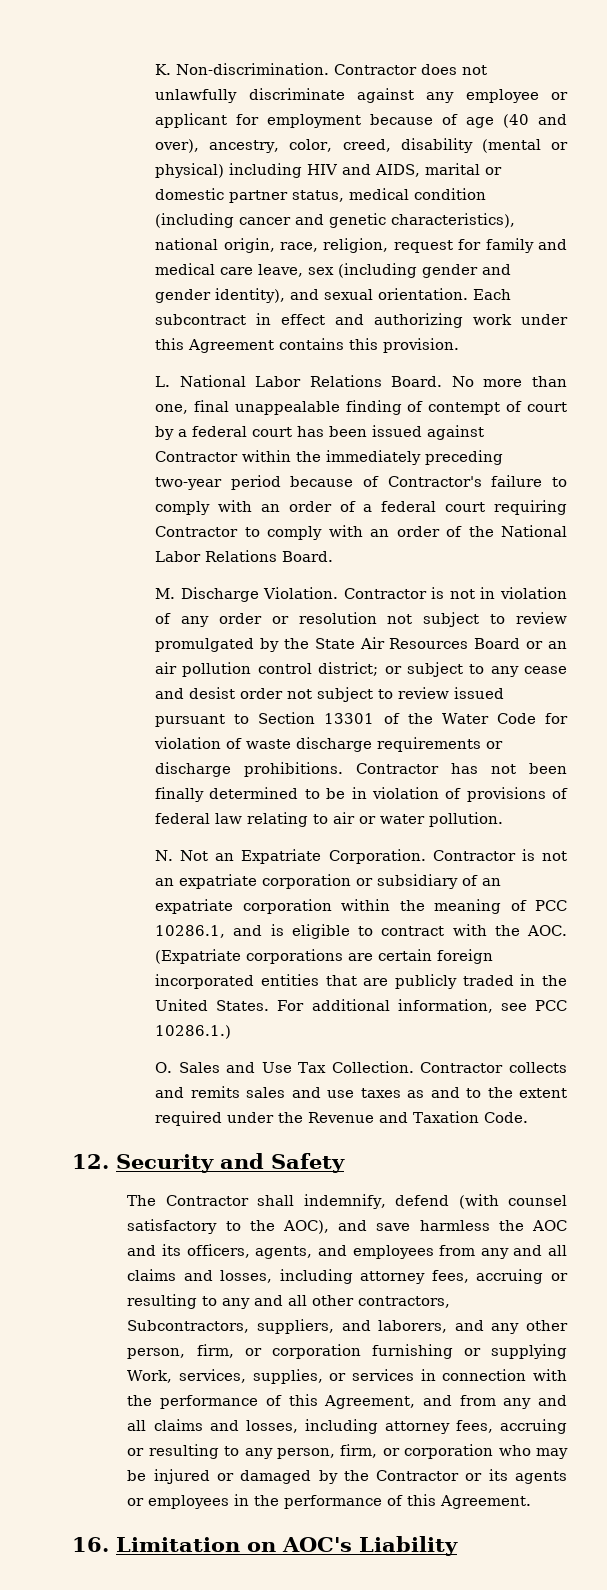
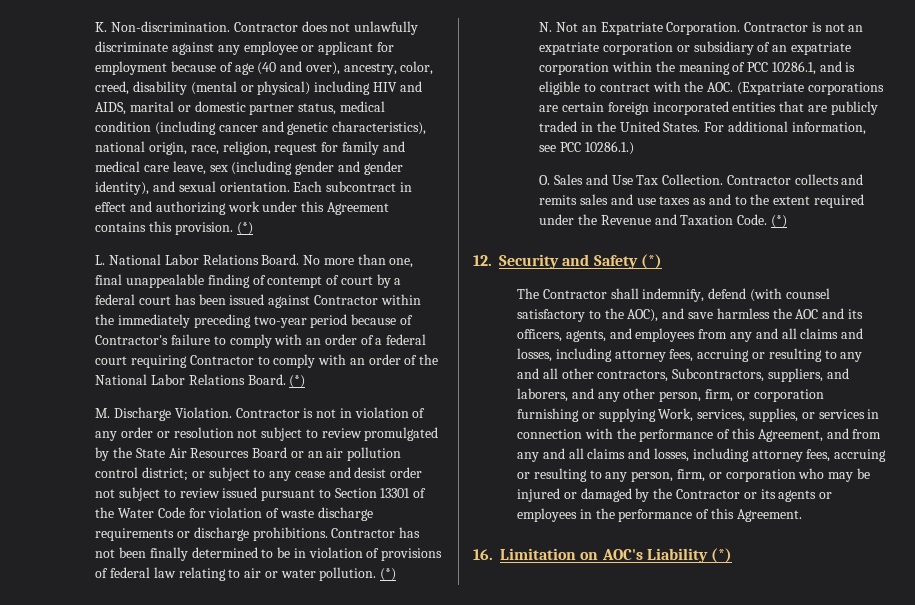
- Each subcontract in effect and authorizing work under this Agreement contains this provision.
+ Each subcontract in effect and authorizing work under this Agreement contains this provision. (*)
- No more than one, final unappealable finding of contempt of court by a federal court has been issued against Contractor within the immediately preceding two-year period because of Contractor's failure to comply with an order of a federal court requiring Contractor to comply with an order of the National Labor Relations Board.
+ No more than one, final unappealable finding of contempt of court by a federal court has been issued against Contractor within the immediately preceding two-year period because of Contractor's failure to comply with an order of a federal court requiring Contractor to comply with an order of the National Labor Relations Board. (*)
- Contractor has not been finally determined to be in violation of provisions of federal law relating to air or water pollution.
+ Contractor has not been finally determined to be in violation of provisions of federal law relating to air or water pollution. (*)
- Contractor collects and remits sales and use taxes as and to the extent required under the Revenue and Taxation Code.
+ Contractor collects and remits sales and use taxes as and to the extent required under the Revenue and Taxation Code. (*)
- 12. Security and Safety
+ 12. Security and Safety (*)
- 16. Limitation on AOC's Liability
+ 16. Limitation on AOC's Liability (*)

